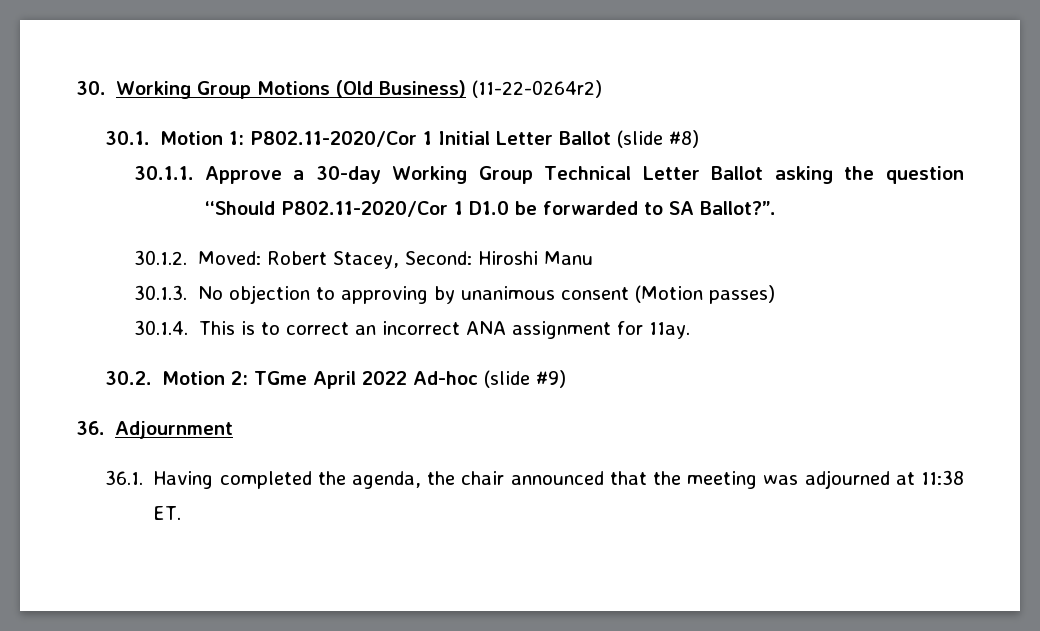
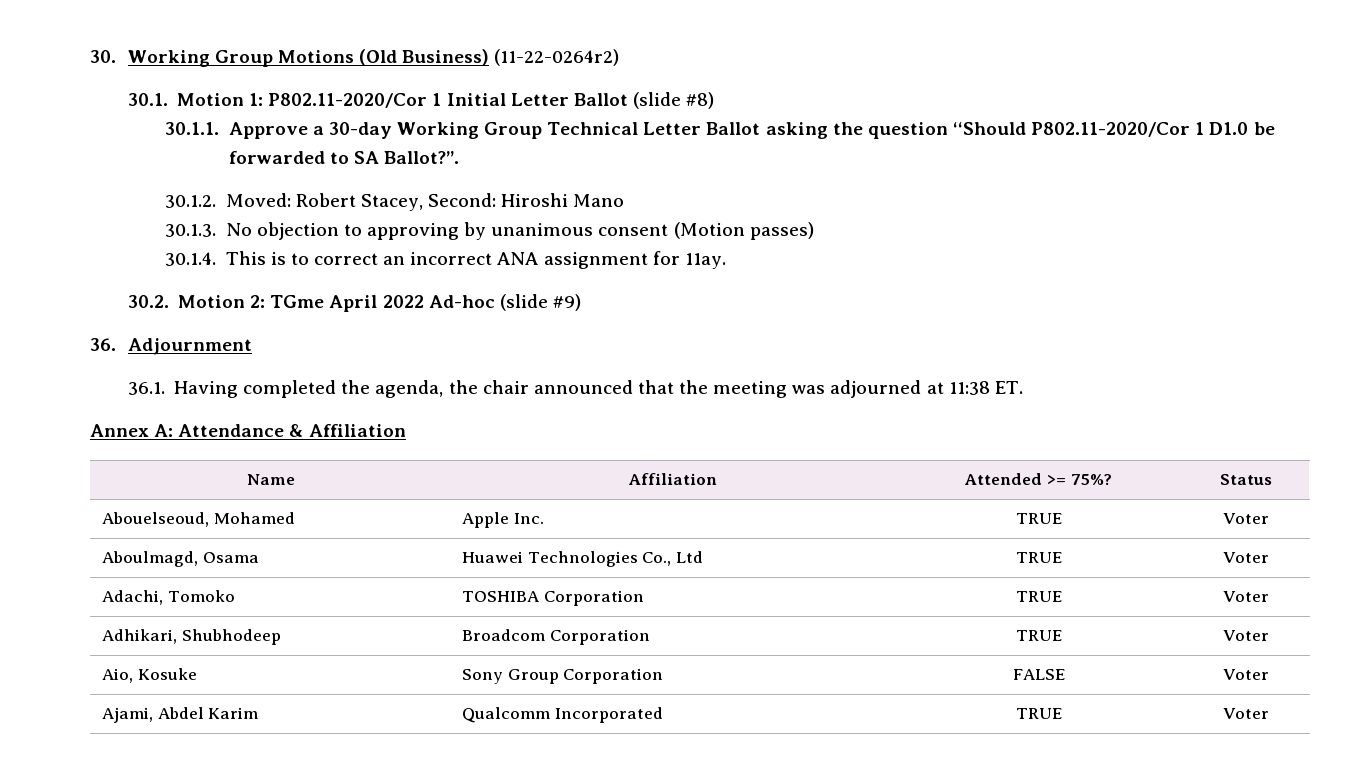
- 30.1.2. Moved: Robert Stacey, Second: Hiroshi Manu
+ 30.1.2. Moved: Robert Stacey, Second: Hiroshi Mano
+ Annex A: Attendance & Affiliation
+ Name | Affiliation | Attended >= 75%? | Status
+ Abouelseoud, Mohamed | Apple Inc. | TRUE | Voter
+ Aboulmagd, Osama | Huawei Technologies Co., Ltd | TRUE | Voter
+ Adachi, Tomoko | TOSHIBA Corporation | TRUE | Voter
+ Adhikari, Shubhodeep | Broadcom Corporation | TRUE | Voter
+ Aio, Kosuke | Sony Group Corporation | FALSE | Voter
+ Ajami, Abdel Karim | Qualcomm Incorporated | TRUE | Voter

